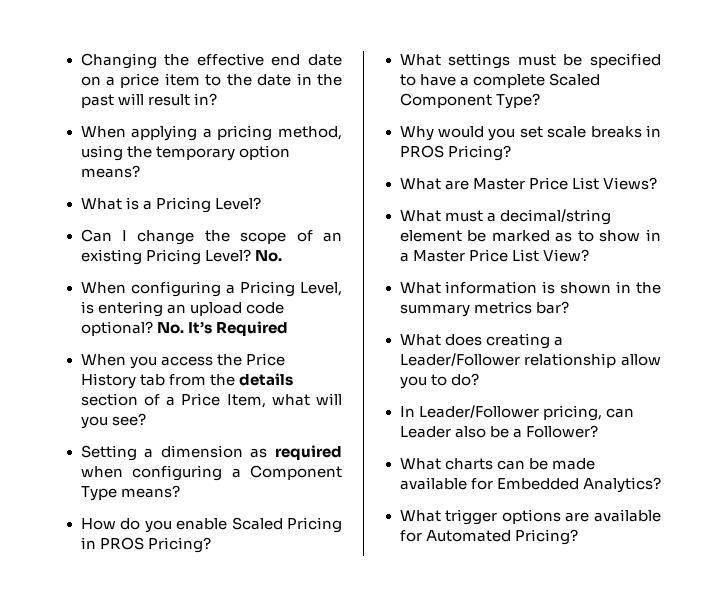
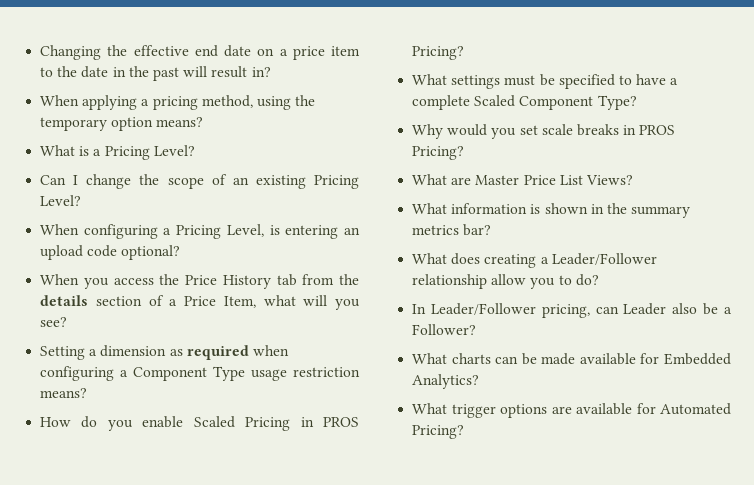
- Can I change the scope of an existing Pricing Level? No.
+ Can I change the scope of an existing Pricing Level?
- No. It’s Required
- Setting a dimension as required when configuring a Component Type means?
+ Setting a dimension as required when configuring a Component Type usage restriction means?
- What must a decimal/string element be marked as to show in a Master Price List View?

